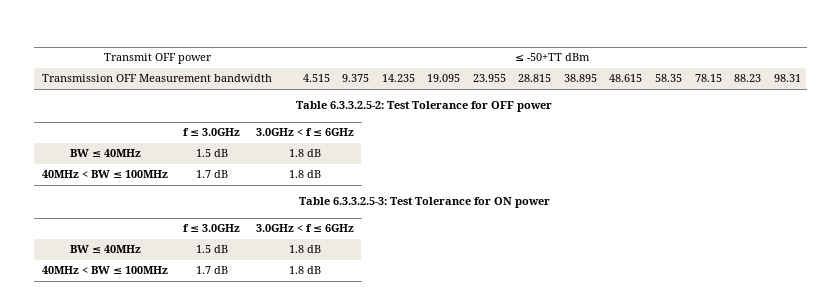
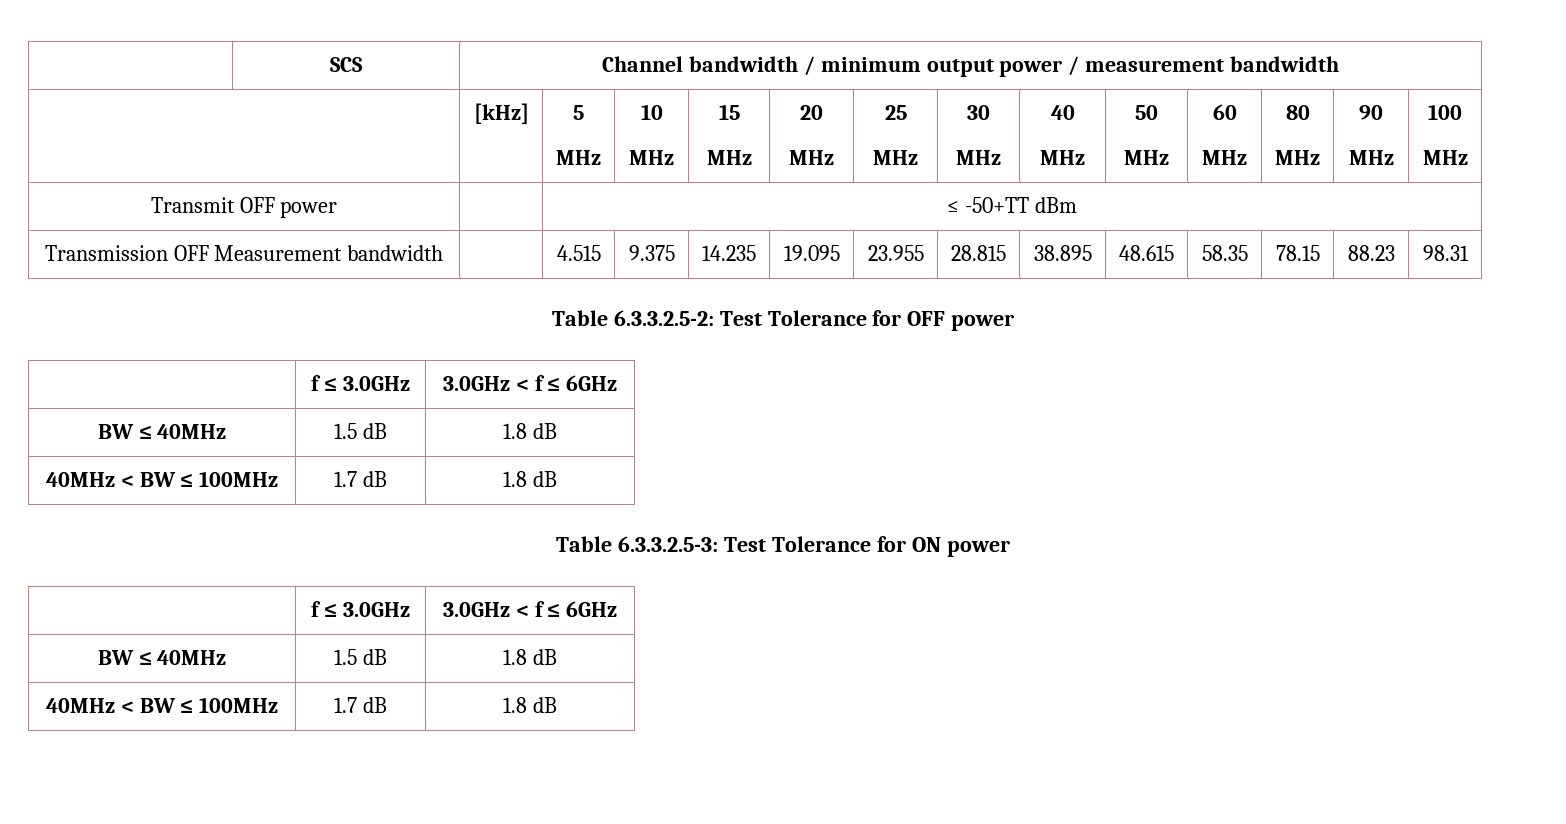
+ | SCS | Channel bandwidth / minimum output power / measurement bandwidth
+ | [kHz] | 5
+ MHz | 10
+ MHz | 15
+ MHz | 20
+ MHz | 25
+ MHz | 30
+ MHz | 40
+ MHz | 50
+ MHz | 60
+ MHz | 80
+ MHz | 90
+ MHz | 100
+ MHz

